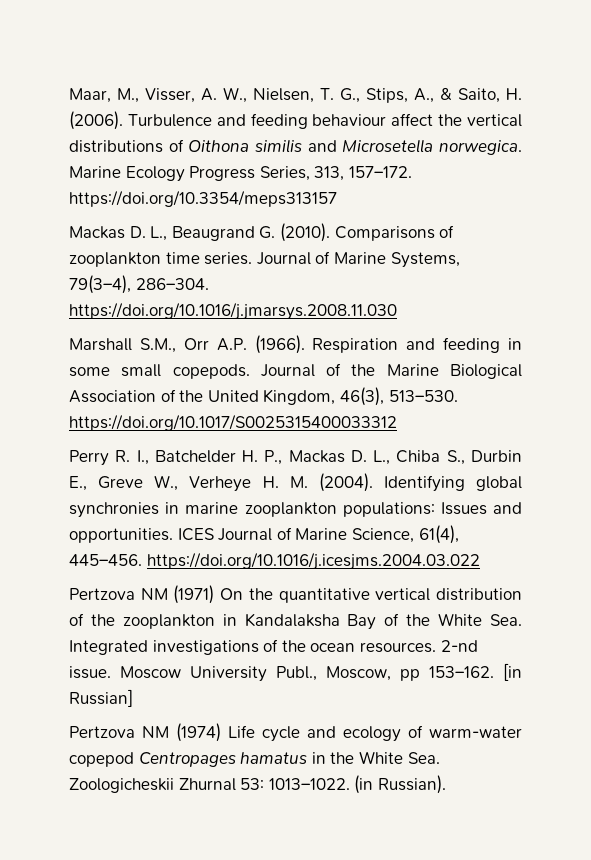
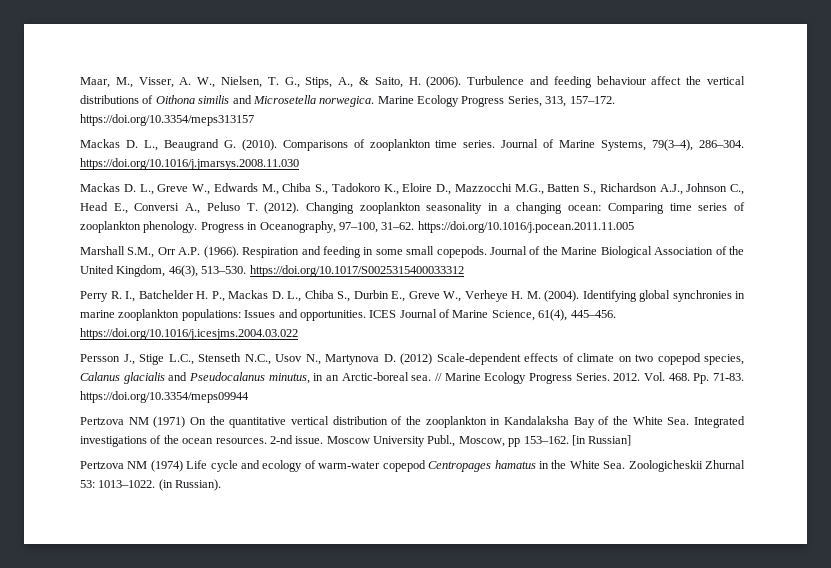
+ Mackas D. L., Greve W., Edwards M., Chiba S., Tadokoro K., Eloire D., Mazzocchi M.G., Batten S., Richardson A.J., Johnson C., Head E., Conversi A., Peluso T. (2012). Changing zooplankton seasonality in a changing ocean: Comparing time series of zooplankton phenology. Progress in Oceanography, 97–100, 31–62. https://doi.org/10.1016/j.pocean.2011.11.005
+ Persson J., Stige L.C., Stenseth N.C., Usov N., Martynova D. (2012) Scale-dependent effects of climate on two copepod species, Calanus glacialis and Pseudocalanus minutus, in an Arctic-boreal sea. // Marine Ecology Progress Series. 2012. Vol. 468. Pp. 71-83. https://doi.org/10.3354/meps09944

